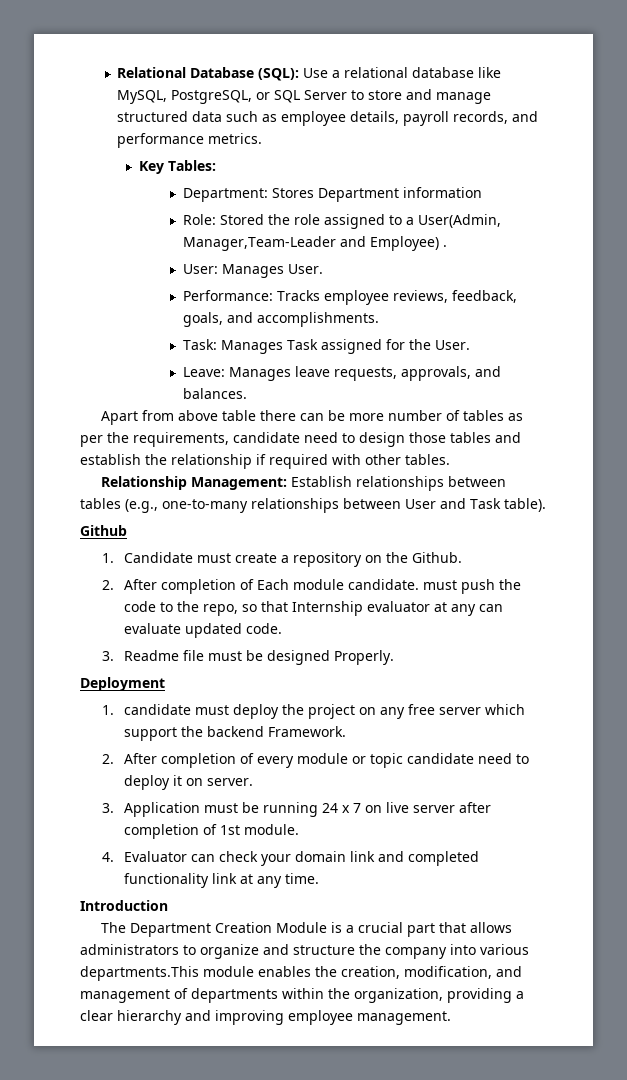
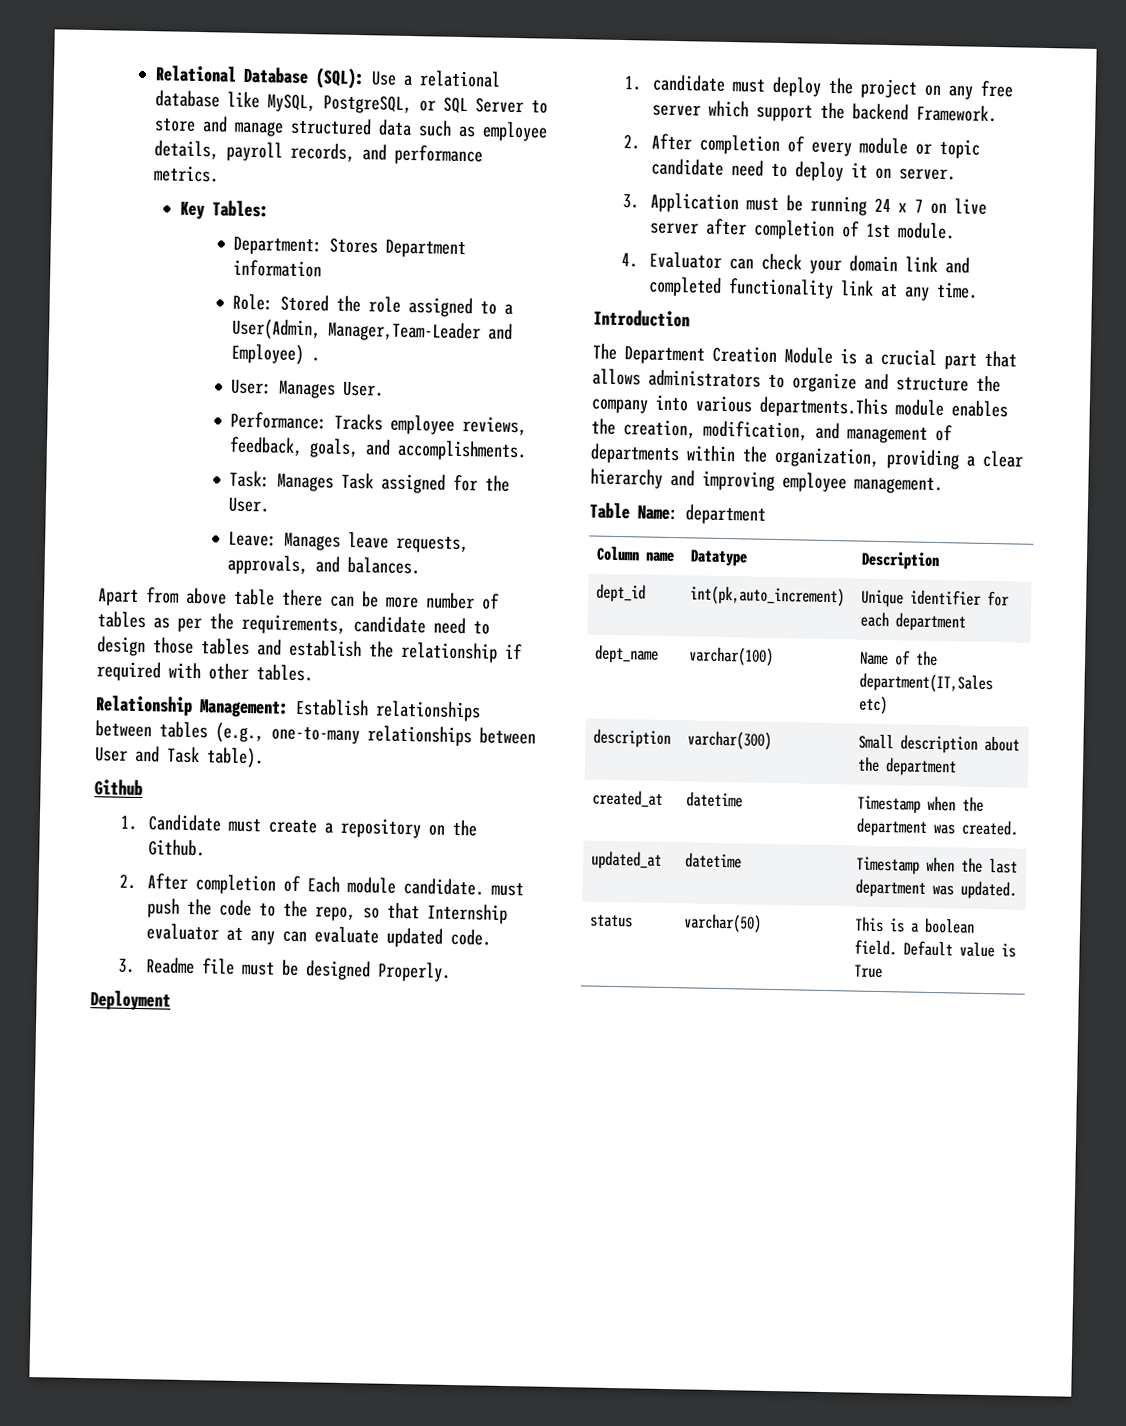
+ Table Name: department
+ Column name | Datatype | Description
+ dept_id | int(pk,auto_increment) | Unique identifier for each department
+ dept_name | varchar(100) | Name of the department(IT,Sales etc)
+ description | varchar(300) | Small description about the department
+ created_at | datetime | Timestamp when the department was created.
+ updated_at | datetime | Timestamp when the last department was updated.
+ status | varchar(50) | This is a boolean field. Default value is True

